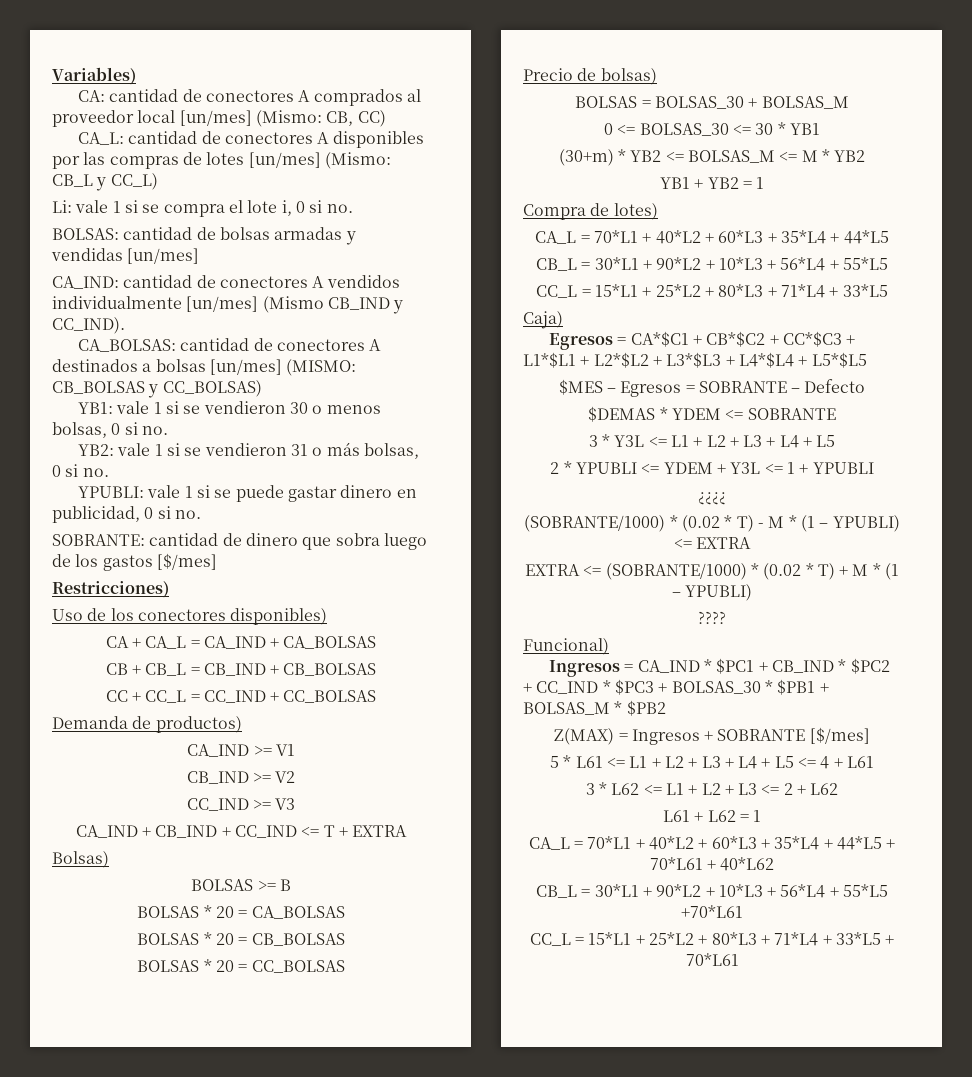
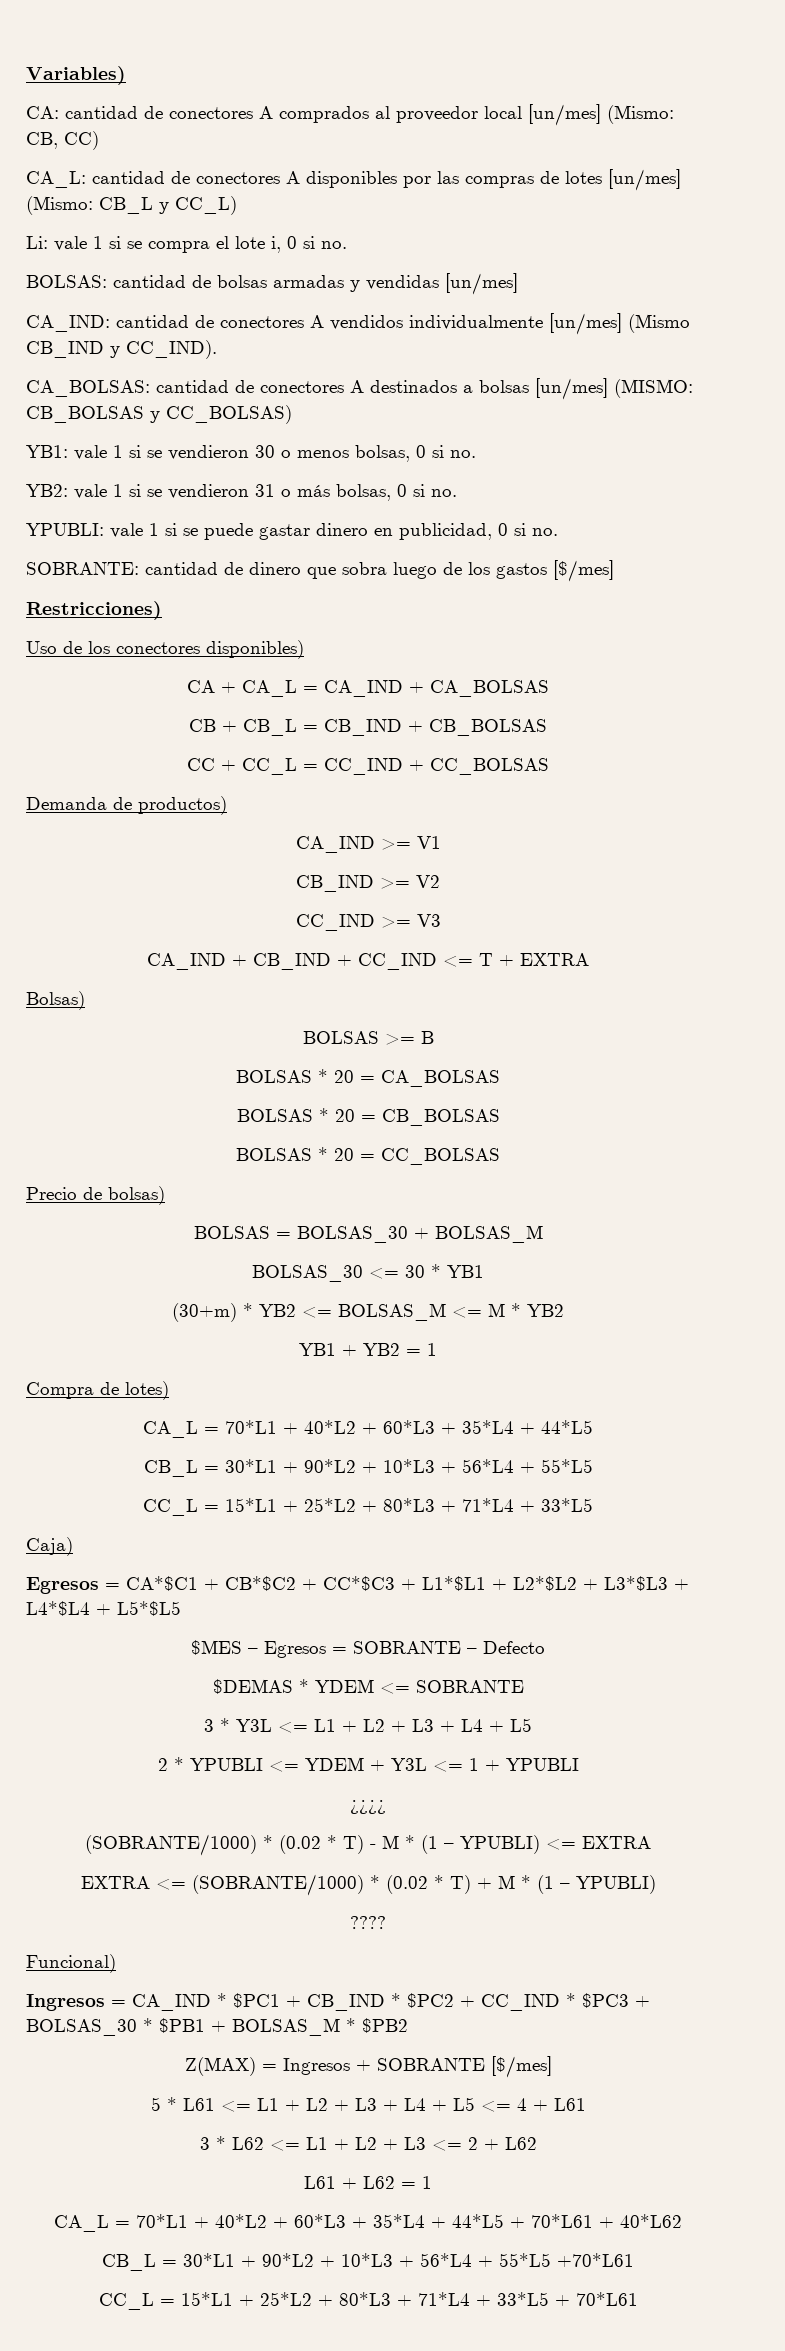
- 0 <= BOLSAS_30 <= 30 * YB1
+ BOLSAS_30 <= 30 * YB1

